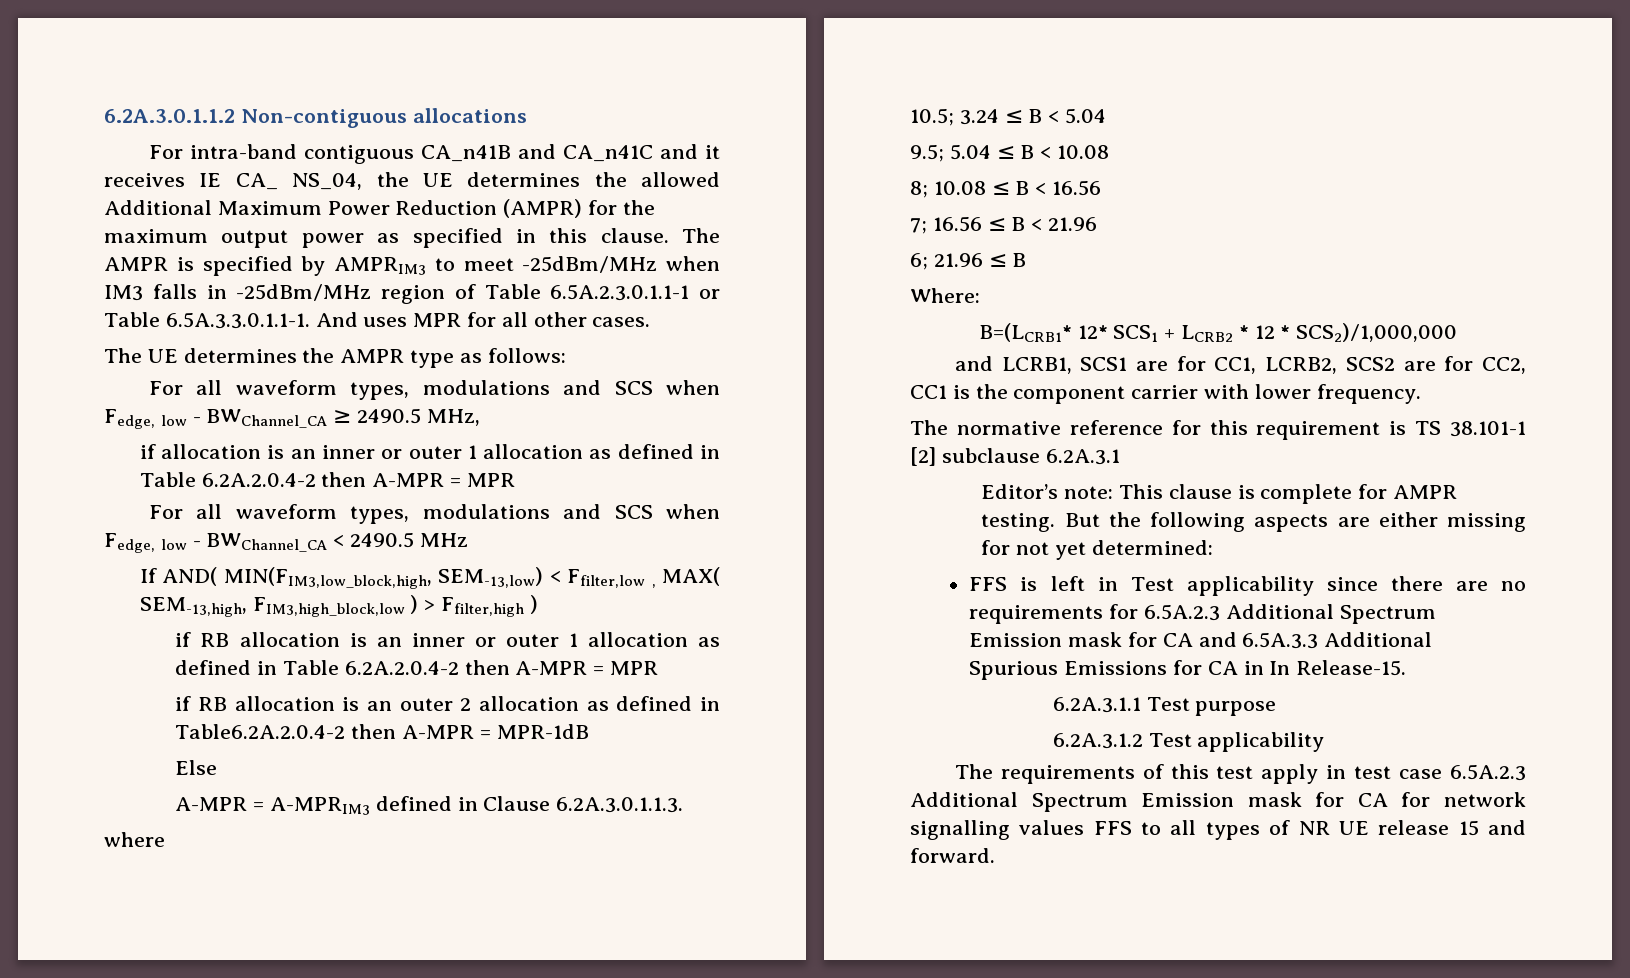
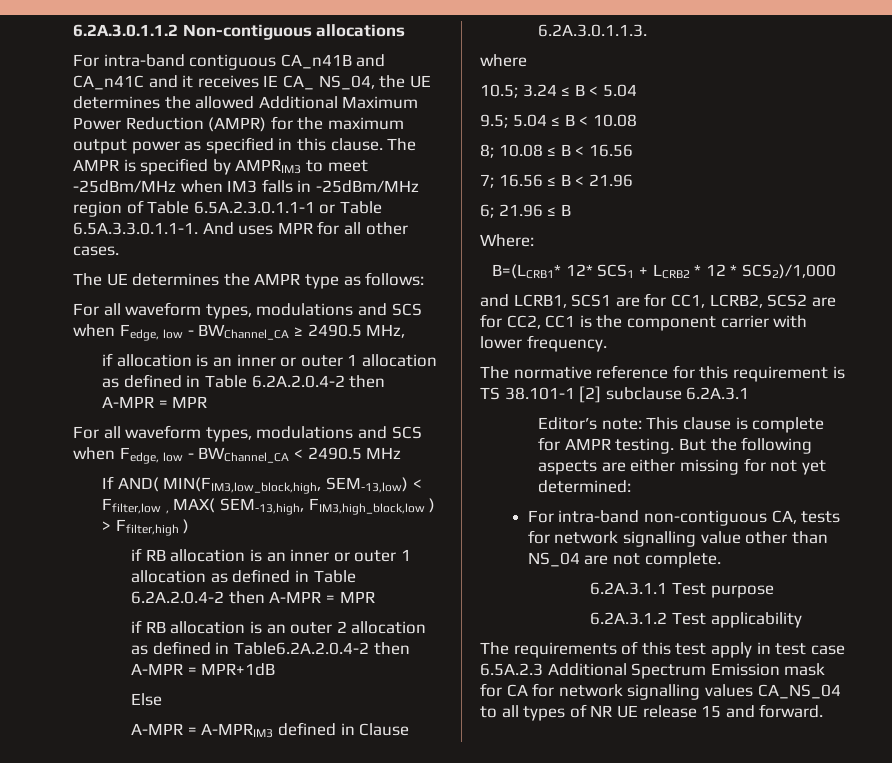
- if RB allocation is an outer 2 allocation as defined in Table6.2A.2.0.4-2 then A-MPR = MPR-1dB
+ if RB allocation is an outer 2 allocation as defined in Table6.2A.2.0.4-2 then A-MPR = MPR+1dB
- B=(LCRB1* 12* SCS1 + LCRB2 * 12 * SCS2)/1,000,000
+ B=(LCRB1* 12* SCS1 + LCRB2 * 12 * SCS2)/1,000
- FFS is left in Test applicability since there are no requirements for 6.5A.2.3 Additional Spectrum Emission mask for CA and 6.5A.3.3 Additional Spurious Emissions for CA in In Release-15.
+ For intra-band non-contiguous CA, tests for network signalling value other than NS_04 are not complete.
- The requirements of this test apply in test case 6.5A.2.3 Additional Spectrum Emission mask for CA for network signalling values FFS to all types of NR UE release 15 and forward.
+ The requirements of this test apply in test case 6.5A.2.3 Additional Spectrum Emission mask for CA for network signalling values CA_NS_04 to all types of NR UE release 15 and forward.

